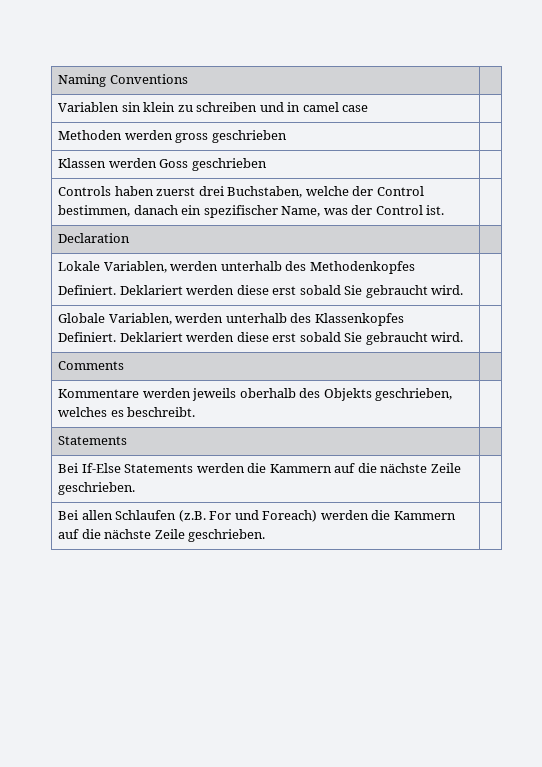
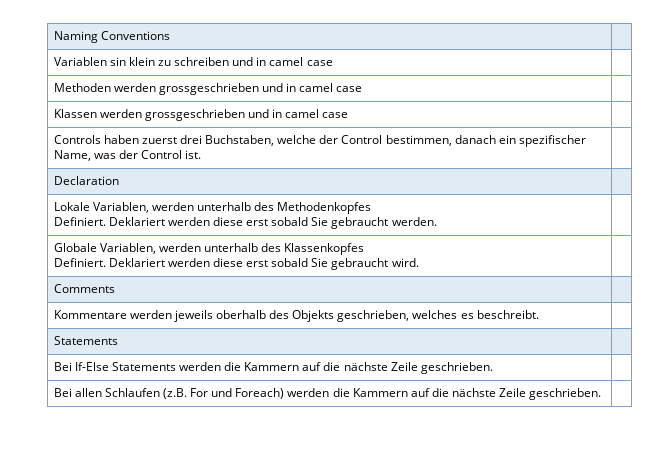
- Methoden werden gross geschrieben |
- Klassen werden Goss geschrieben |
+ Methoden werden grossgeschrieben und in camel case |
+ Klassen werden grossgeschrieben und in camel case |
  Lokale Variablen, werden unterhalb des Methodenkopfes
- Definiert. Deklariert werden diese erst sobald Sie gebraucht wird. |
+ Definiert. Deklariert werden diese erst sobald Sie gebraucht werden. |

